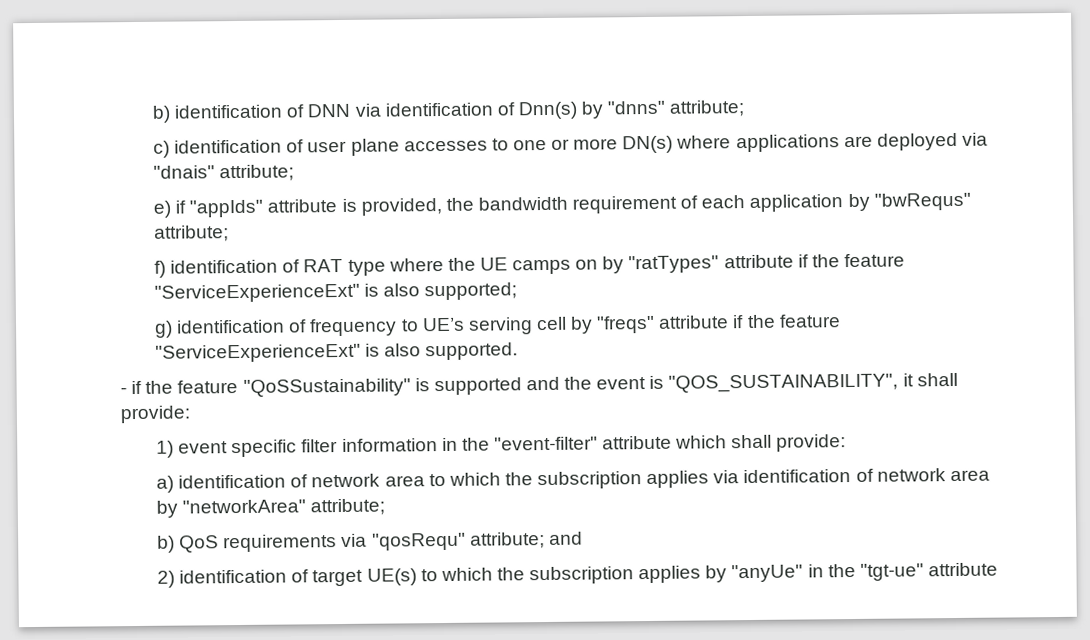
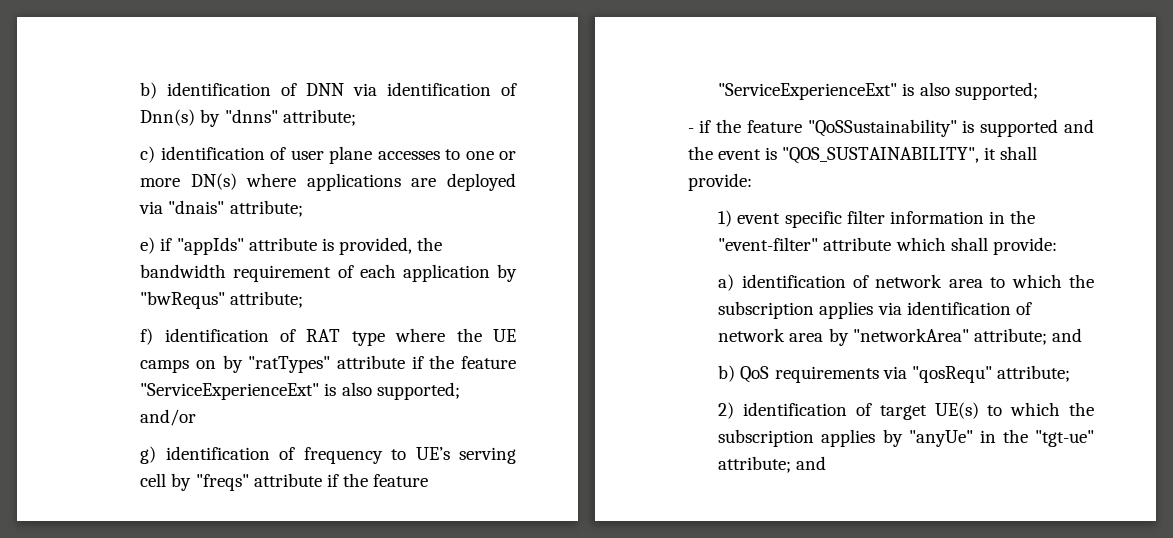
- f) identification of RAT type where the UE camps on by "ratTypes" attribute if the feature "ServiceExperienceExt" is also supported;
+ f) identification of RAT type where the UE camps on by "ratTypes" attribute if the feature "ServiceExperienceExt" is also supported; and/or
- g) identification of frequency to UE’s serving cell by "freqs" attribute if the feature "ServiceExperienceExt" is also supported.
+ g) identification of frequency to UE’s serving cell by "freqs" attribute if the feature "ServiceExperienceExt" is also supported;
- a) identification of network area to which the subscription applies via identification of network area by "networkArea" attribute;
+ a) identification of network area to which the subscription applies via identification of network area by "networkArea" attribute; and
- b) QoS requirements via "qosRequ" attribute; and
+ b) QoS requirements via "qosRequ" attribute;
- 2) identification of target UE(s) to which the subscription applies by "anyUe" in the "tgt-ue" attribute
+ 2) identification of target UE(s) to which the subscription applies by "anyUe" in the "tgt-ue" attribute; and

